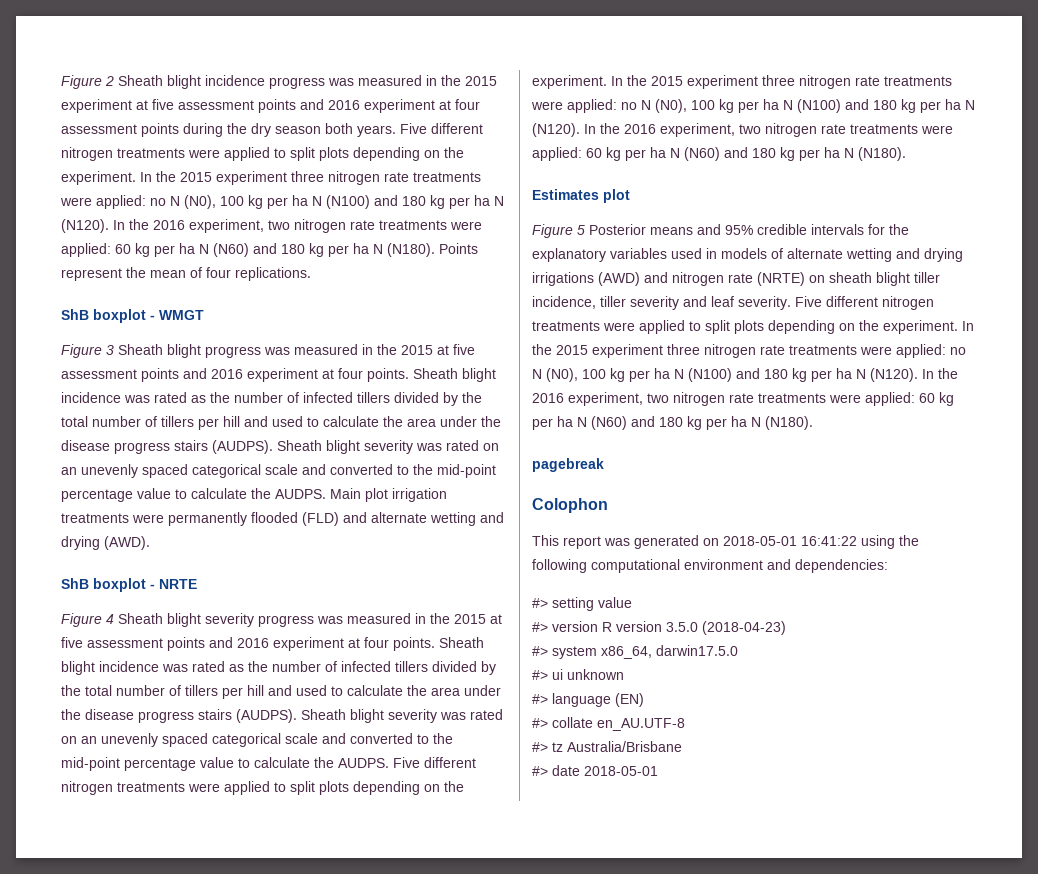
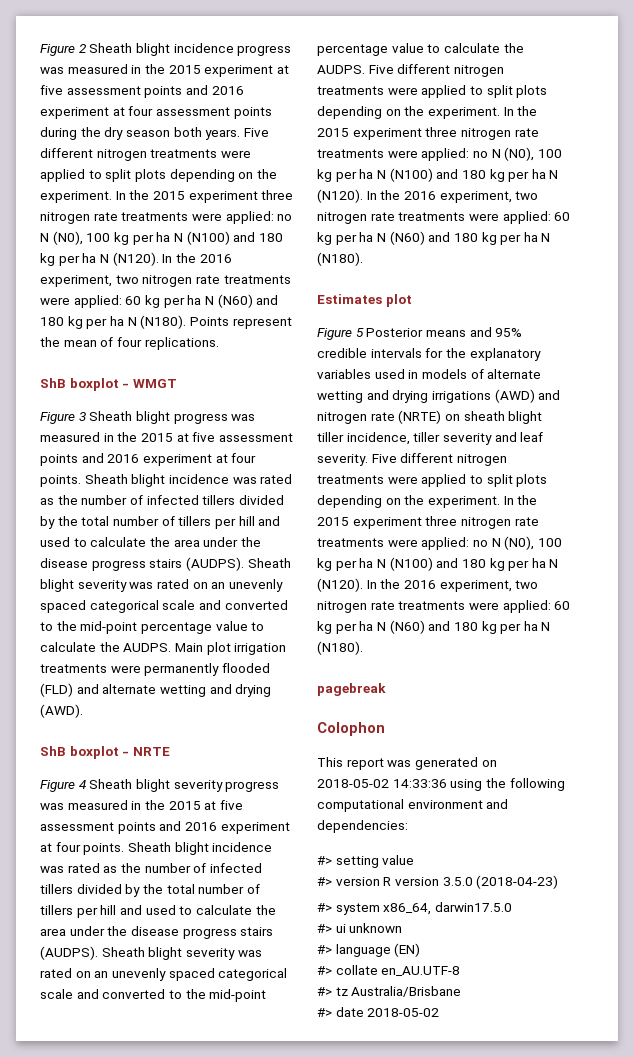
- This report was generated on 2018-05-01 16:41:22 using the following computational environment and dependencies:
+ This report was generated on 2018-05-02 14:33:36 using the following computational environment and dependencies:
- #> date 2018-05-01
+ #> date 2018-05-02

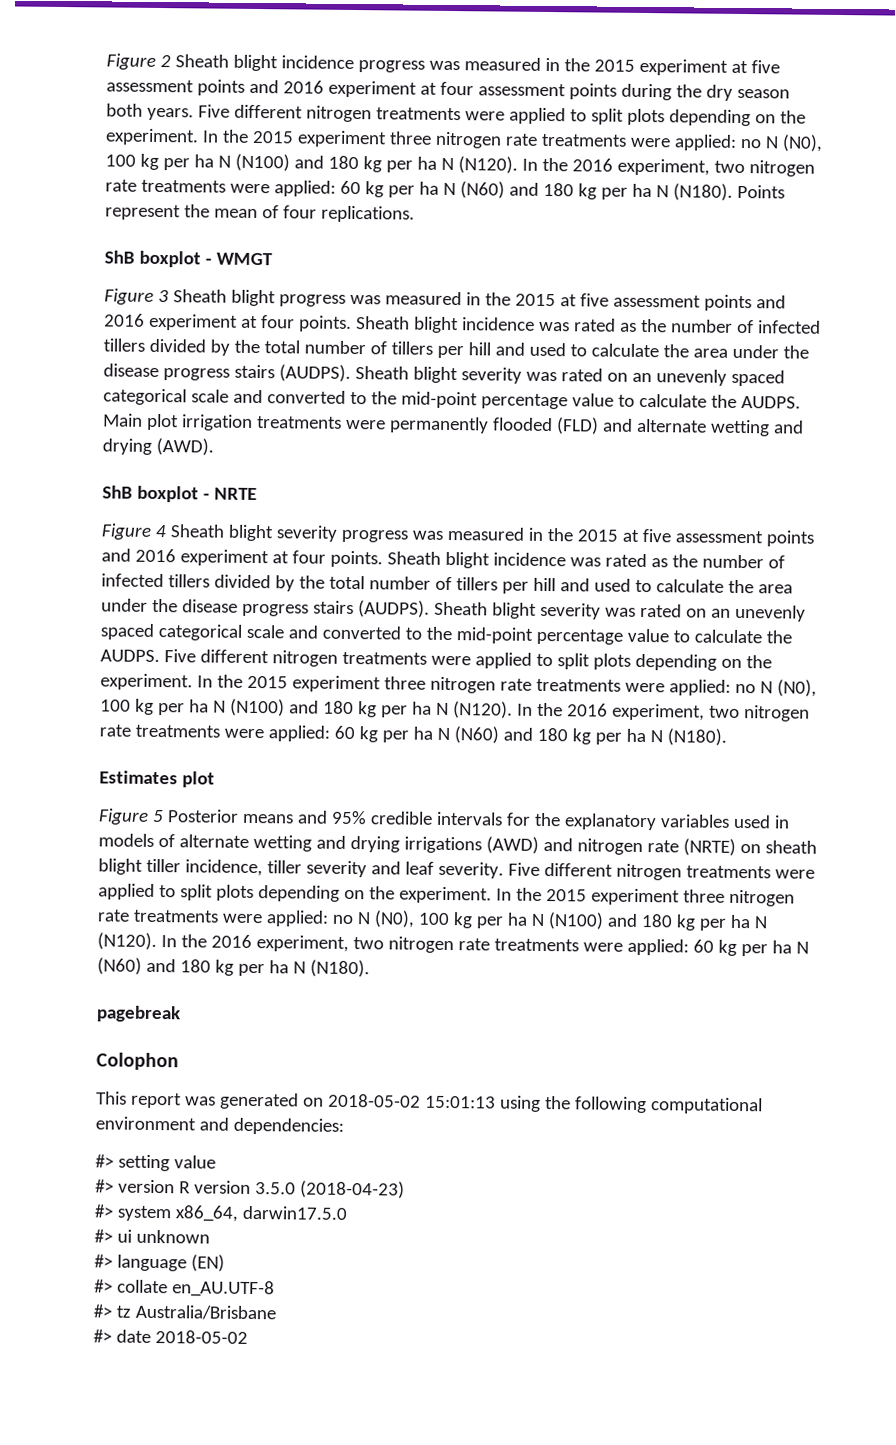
- This report was generated on 2018-05-02 14:33:36 using the following computational environment and dependencies:
+ This report was generated on 2018-05-02 15:01:13 using the following computational environment and dependencies:

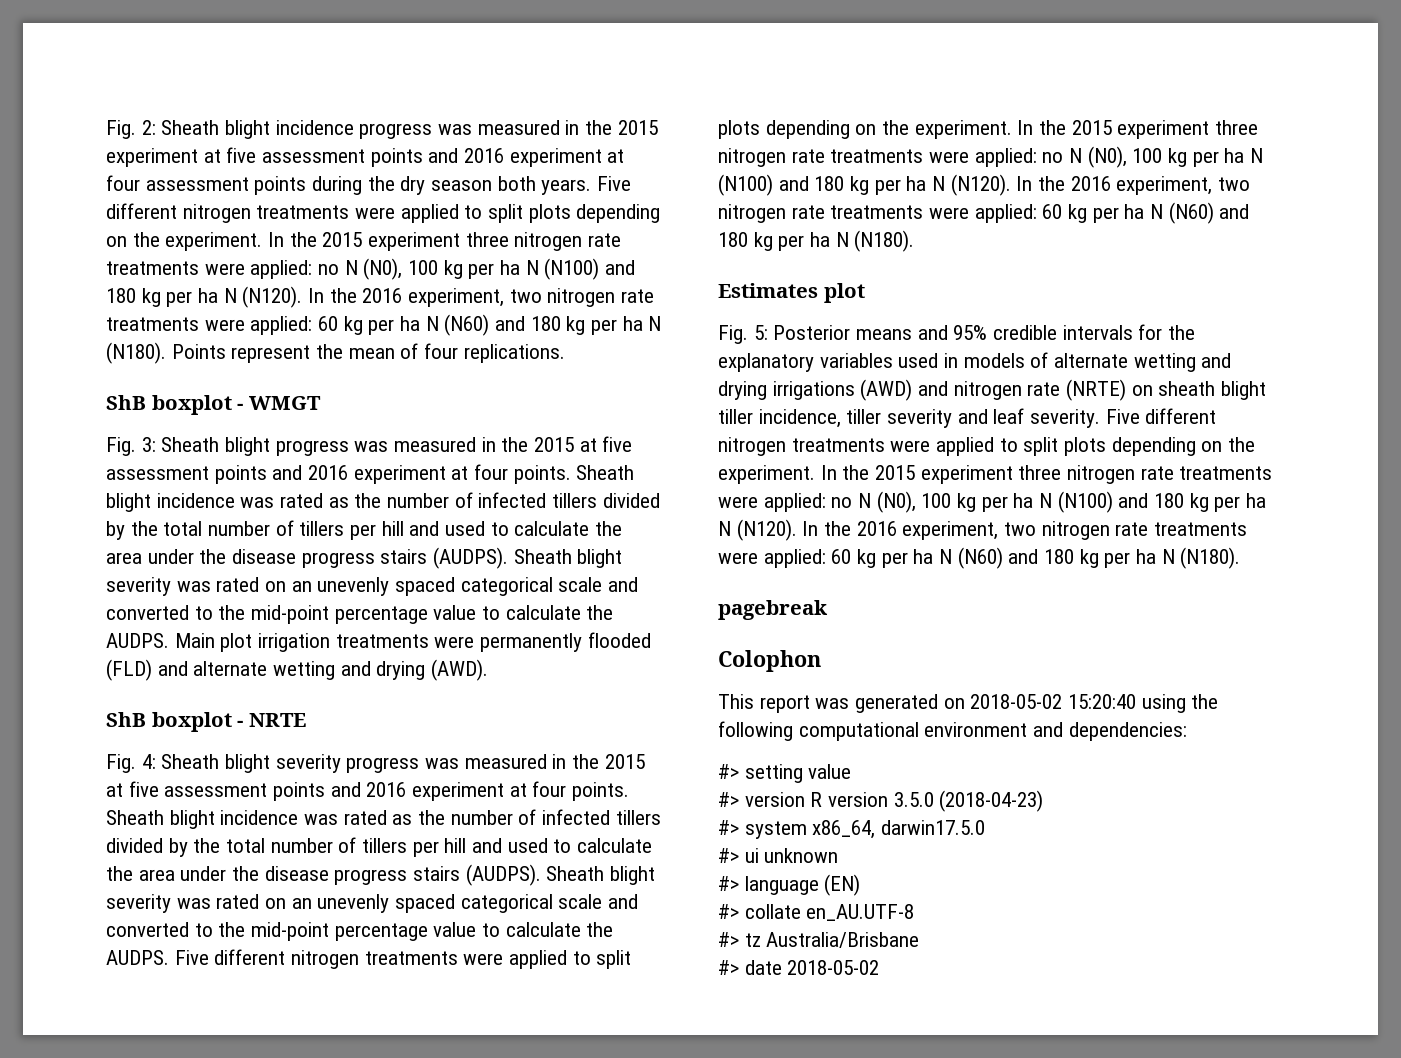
- Figure 2 Sheath blight incidence progress was measured in the 2015 experiment at five assessment points and 2016 experiment at four assessment points during the dry season both years.
+ Fig. 2: Sheath blight incidence progress was measured in the 2015 experiment at five assessment points and 2016 experiment at four assessment points during the dry season both years.
- Figure 3 Sheath blight progress was measured in the 2015 at five assessment points and 2016 experiment at four points.
+ Fig. 3: Sheath blight progress was measured in the 2015 at five assessment points and 2016 experiment at four points.
- Figure 4 Sheath blight severity progress was measured in the 2015 at five assessment points and 2016 experiment at four points.
+ Fig. 4: Sheath blight severity progress was measured in the 2015 at five assessment points and 2016 experiment at four points.
- Figure 5 Posterior means and 95% credible intervals for the explanatory variables used in models of alternate wetting and drying irrigations (AWD) and nitrogen rate (NRTE) on sheath blight tiller incidence, tiller severity and leaf severity.
+ Fig. 5: Posterior means and 95% credible intervals for the explanatory variables used in models of alternate wetting and drying irrigations (AWD) and nitrogen rate (NRTE) on sheath blight tiller incidence, tiller severity and leaf severity.
- This report was generated on 2018-05-02 15:01:13 using the following computational environment and dependencies:
+ This report was generated on 2018-05-02 15:20:40 using the following computational environment and dependencies:

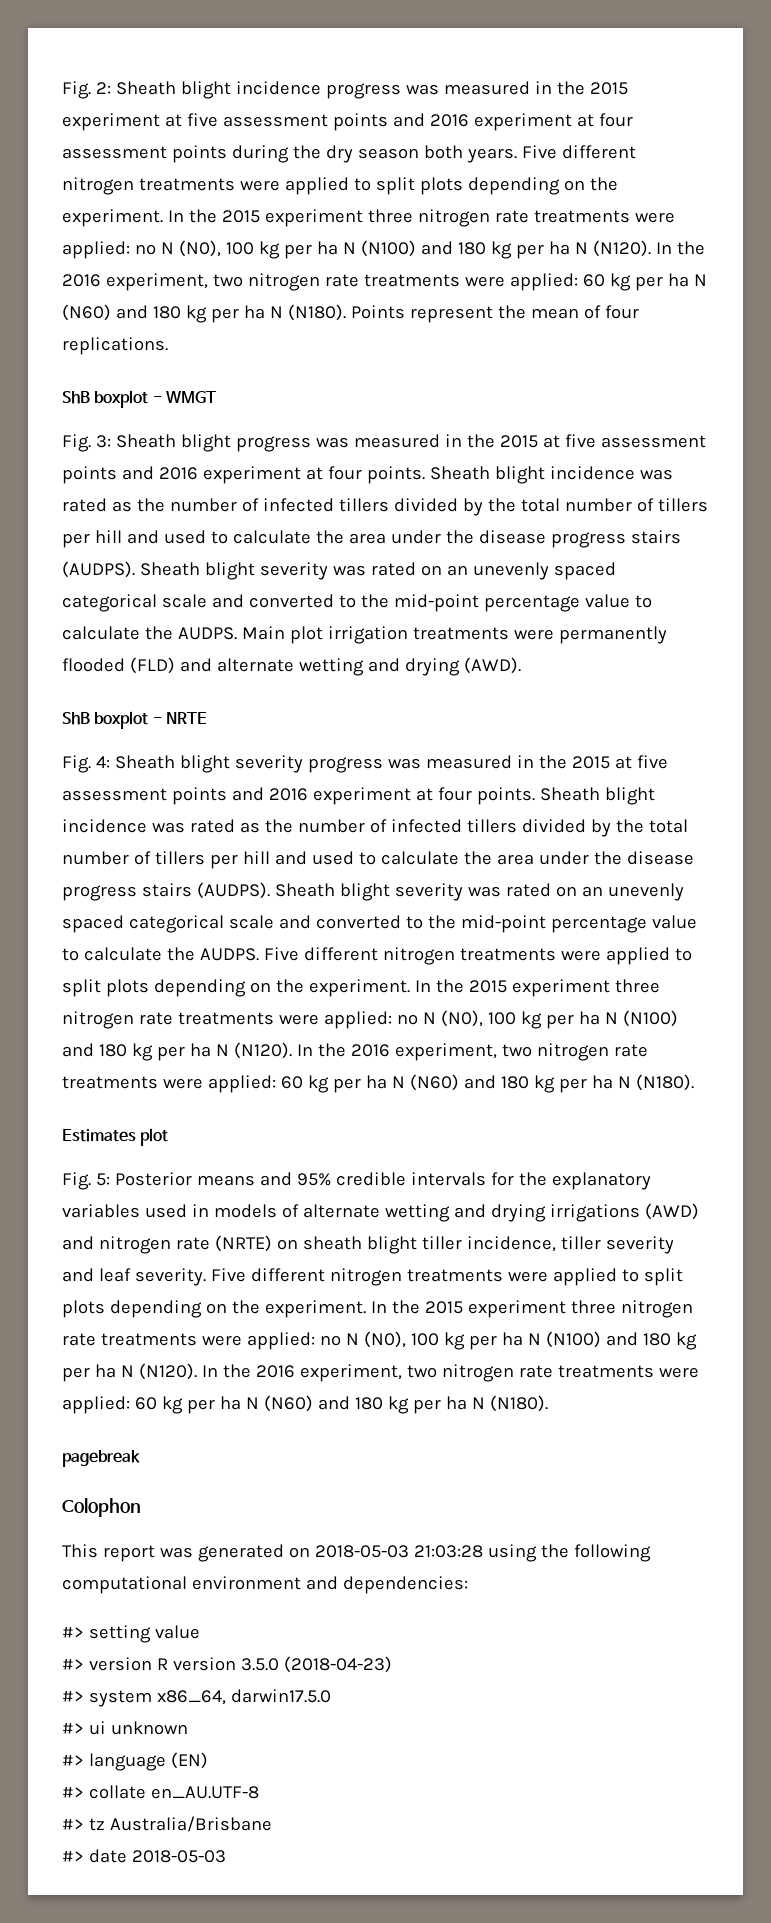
- This report was generated on 2018-05-02 15:20:40 using the following computational environment and dependencies:
+ This report was generated on 2018-05-03 21:03:28 using the following computational environment and dependencies:
- #> date 2018-05-02
+ #> date 2018-05-03

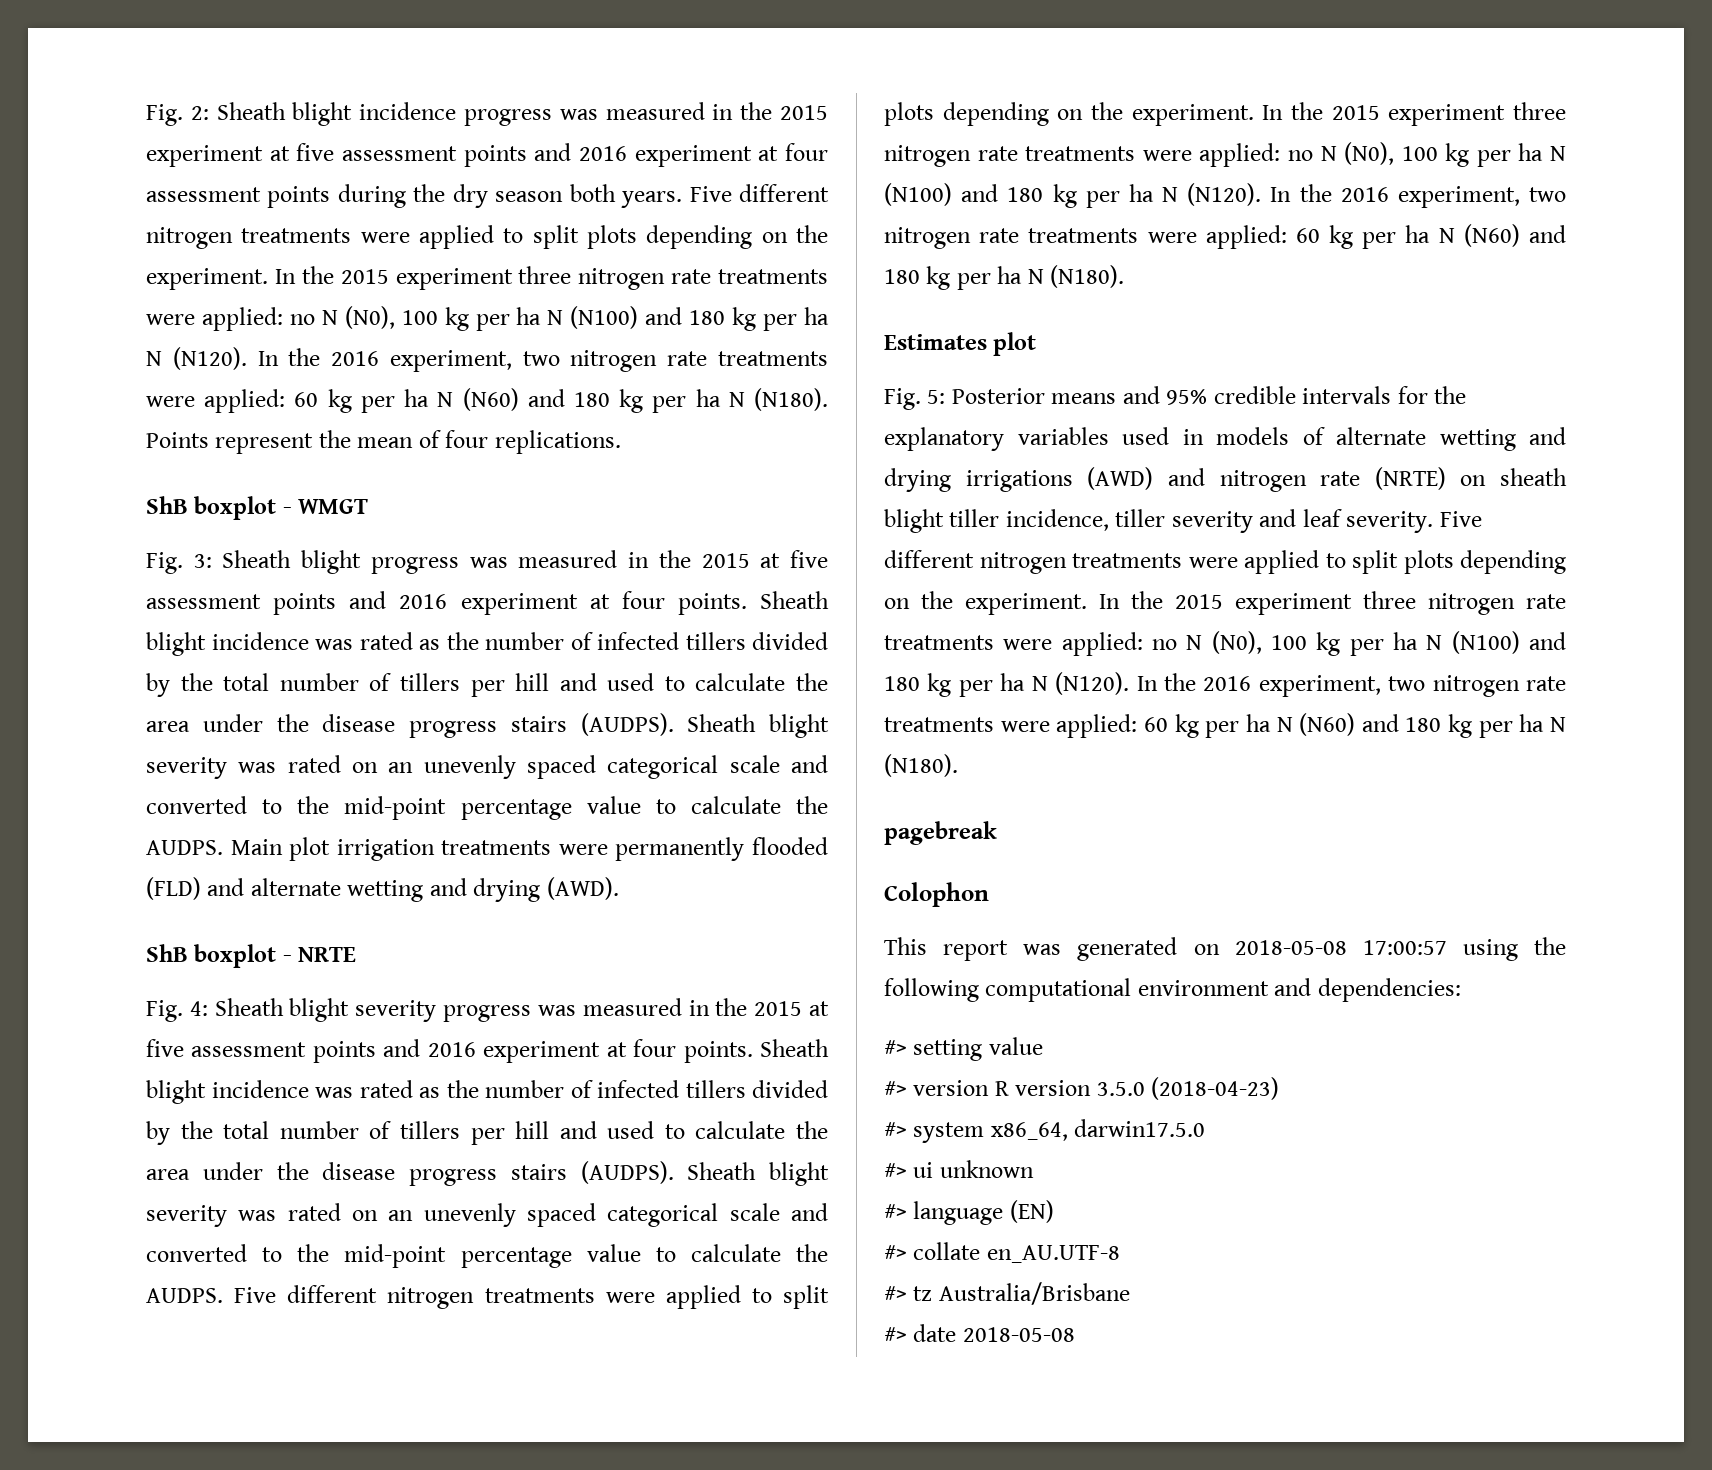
- This report was generated on 2018-05-03 21:03:28 using the following computational environment and dependencies:
+ This report was generated on 2018-05-08 17:00:57 using the following computational environment and dependencies:
- #> date 2018-05-03
+ #> date 2018-05-08

